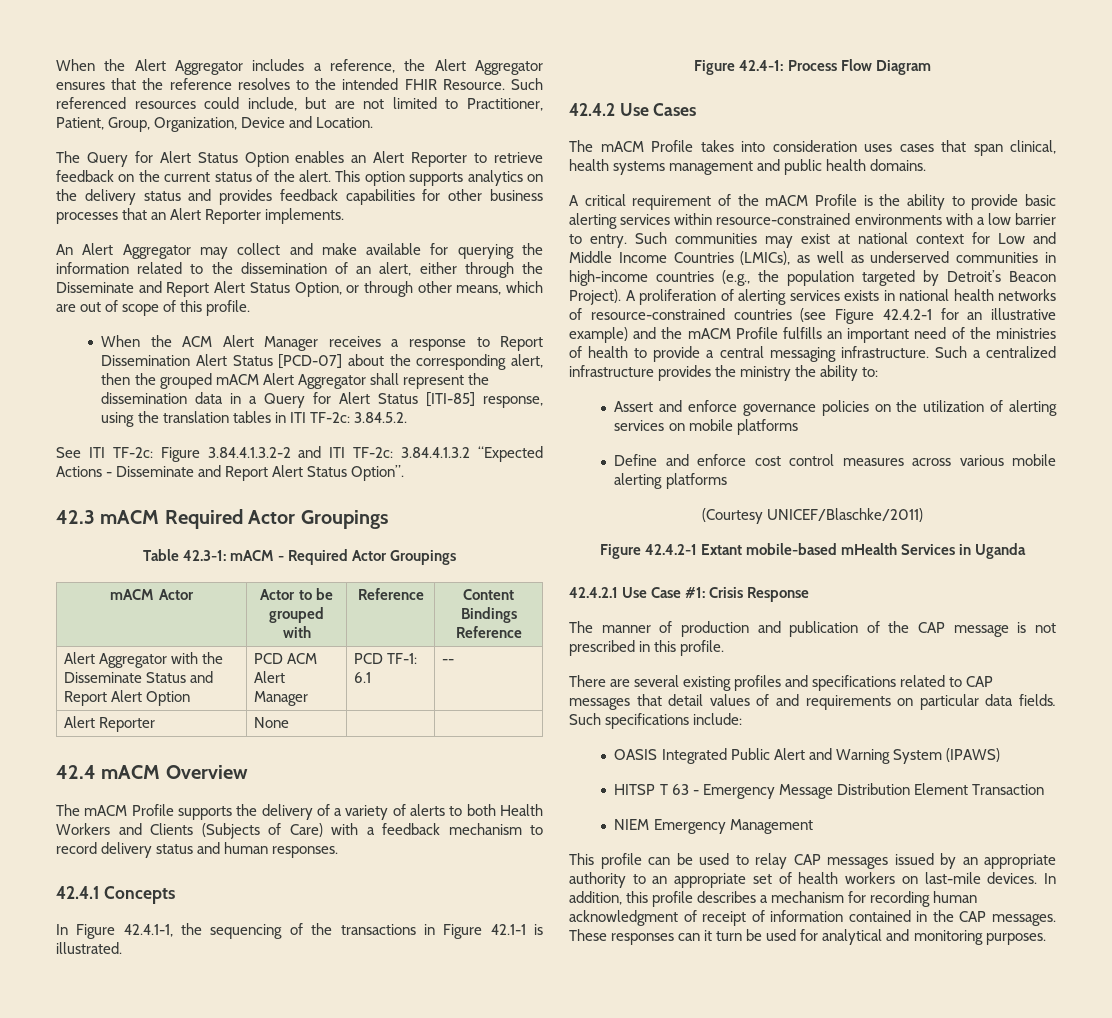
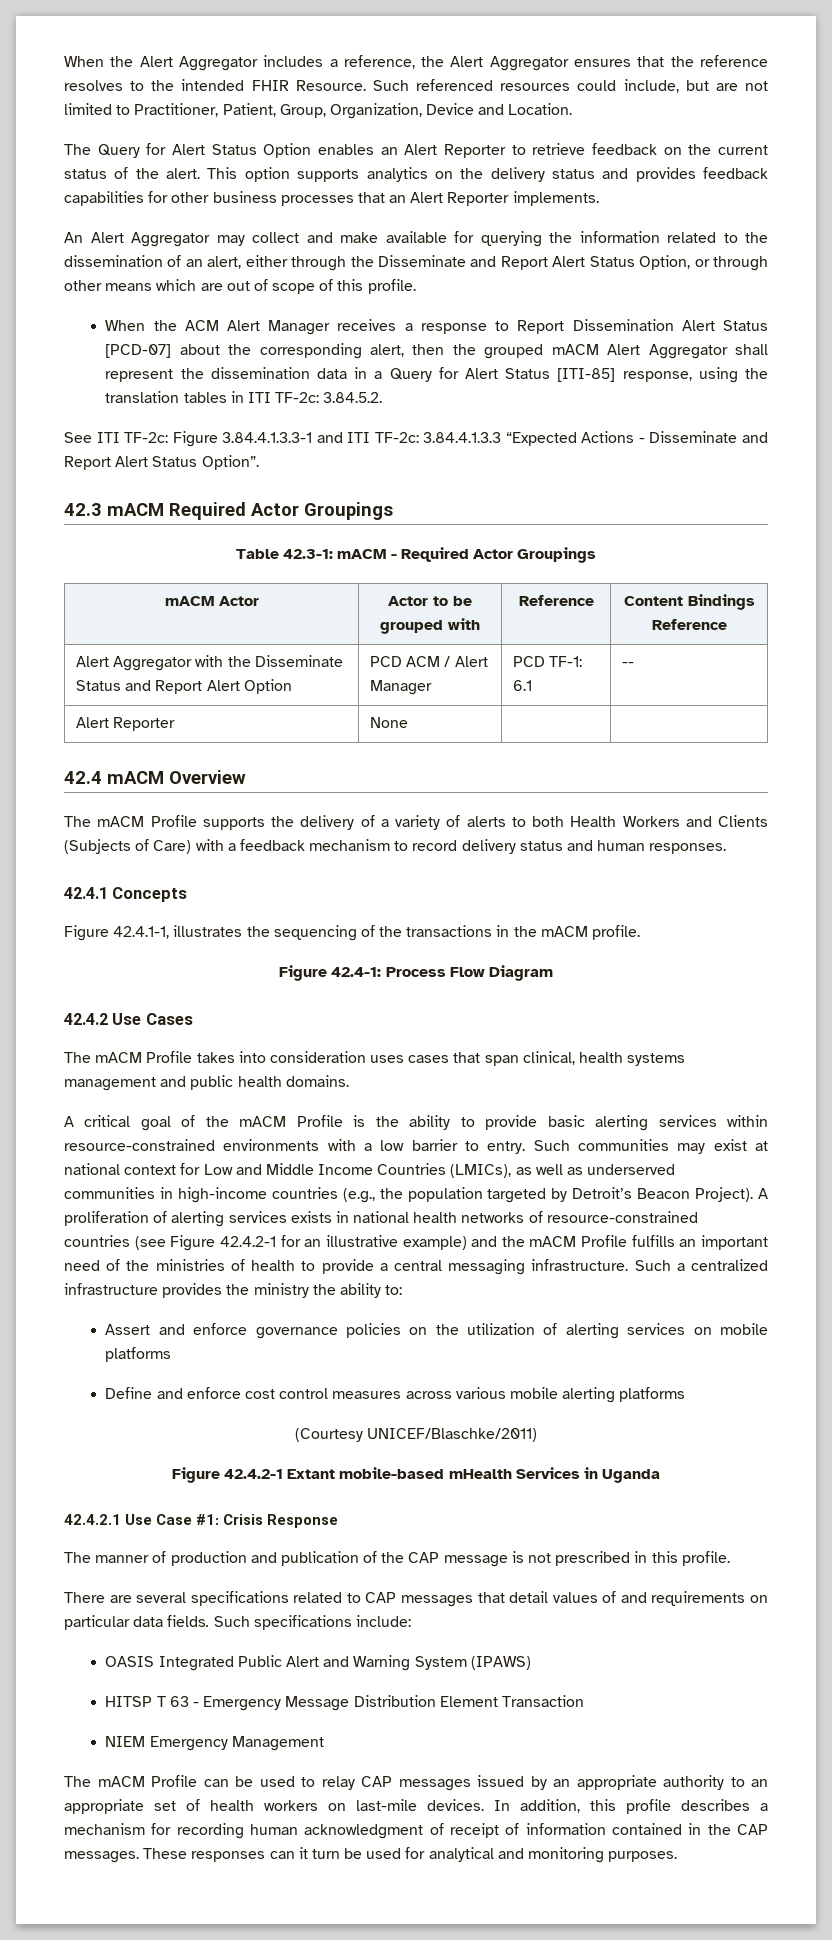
- An Alert Aggregator may collect and make available for querying the information related to the dissemination of an alert, either through the Disseminate and Report Alert Status Option, or through other means, which are out of scope of this profile.
+ An Alert Aggregator may collect and make available for querying the information related to the dissemination of an alert, either through the Disseminate and Report Alert Status Option, or through other means which are out of scope of this profile.
- See ITI TF-2c: Figure 3.84.4.1.3.2-2 and ITI TF-2c: 3.84.4.1.3.2 “Expected Actions - Disseminate and Report Alert Status Option”.
+ See ITI TF-2c: Figure 3.84.4.1.3.3-1 and ITI TF-2c: 3.84.4.1.3.3 “Expected Actions - Disseminate and Report Alert Status Option”.
- Alert Aggregator with the Disseminate Status and Report Alert Option | PCD ACM Alert Manager | PCD TF-1: 6.1 | --
+ Alert Aggregator with the Disseminate Status and Report Alert Option | PCD ACM / Alert Manager | PCD TF-1: 6.1 | --
- In Figure 42.4.1-1, the sequencing of the transactions in Figure 42.1-1 is illustrated.
+ Figure 42.4.1-1, illustrates the sequencing of the transactions in the mACM profile.
- A critical requirement of the mACM Profile is the ability to provide basic alerting services within resource-constrained environments with a low barrier to entry.
+ A critical goal of the mACM Profile is the ability to provide basic alerting services within resource-constrained environments with a low barrier to entry.
- There are several existing profiles and specifications related to CAP messages that detail values of and requirements on particular data fields.
+ There are several specifications related to CAP messages that detail values of and requirements on particular data fields.
- This profile can be used to relay CAP messages issued by an appropriate authority to an appropriate set of health workers on last-mile devices.
+ The mACM Profile can be used to relay CAP messages issued by an appropriate authority to an appropriate set of health workers on last-mile devices.

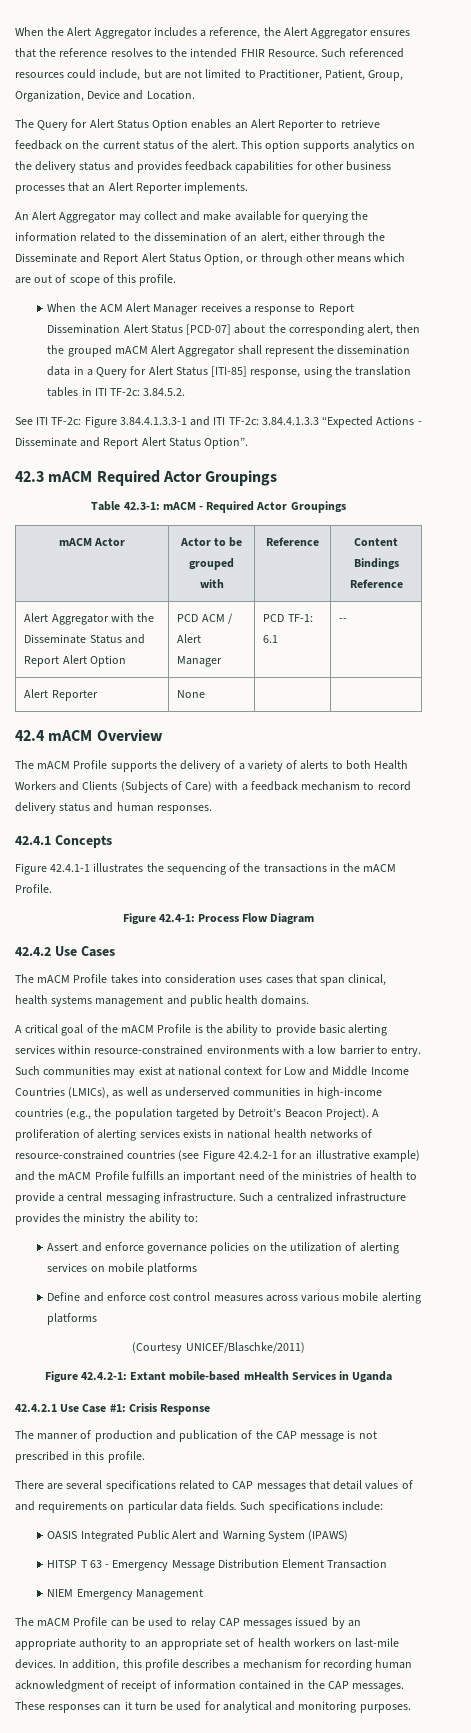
- Figure 42.4.1-1, illustrates the sequencing of the transactions in the mACM profile.
+ Figure 42.4.1-1 illustrates the sequencing of the transactions in the mACM Profile.
- Figure 42.4.2-1 Extant mobile-based mHealth Services in Uganda
+ Figure 42.4.2-1: Extant mobile-based mHealth Services in Uganda

